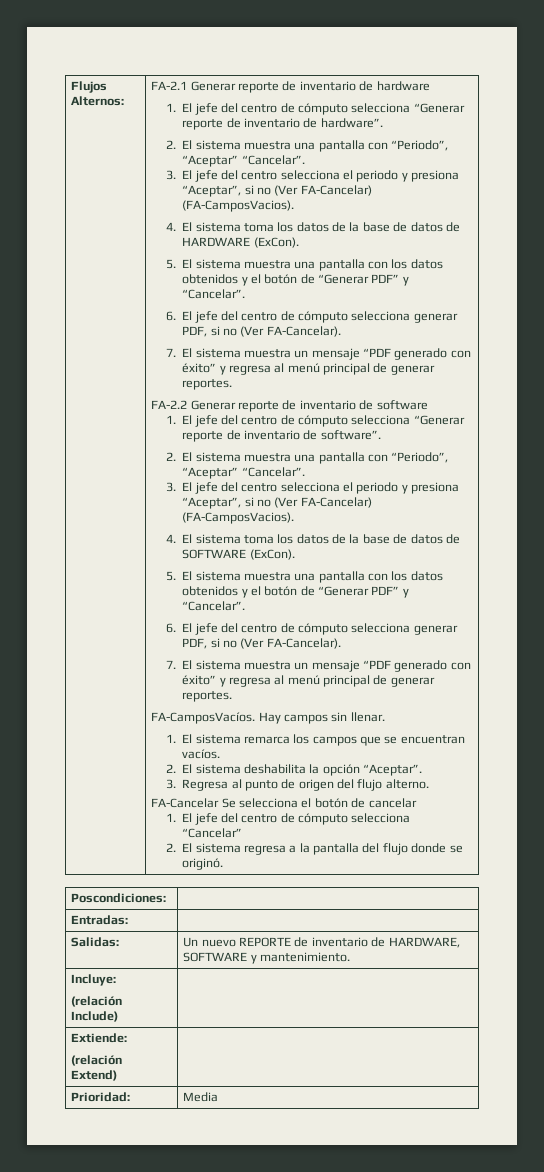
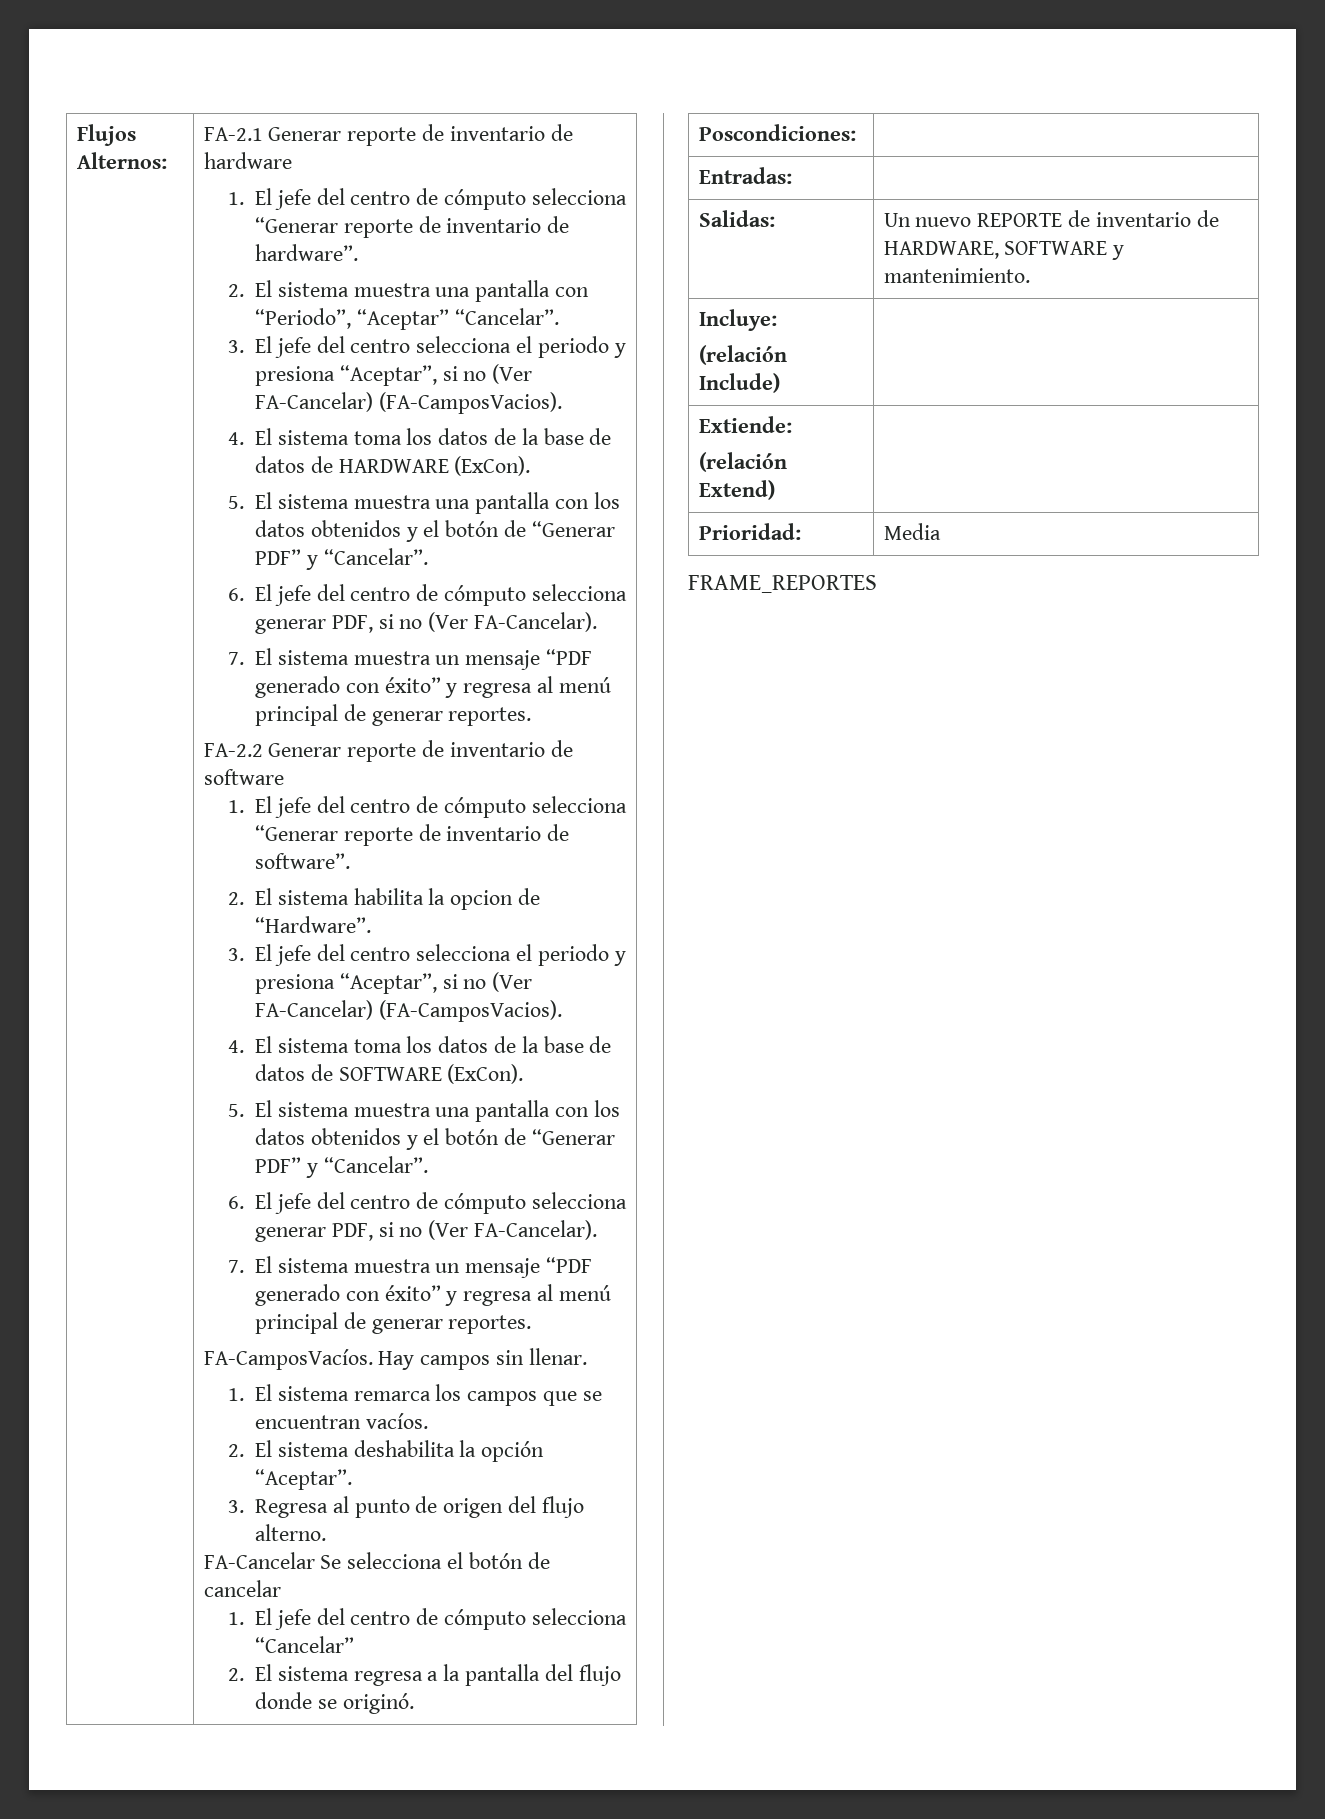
  1. El jefe del centro de cómputo selecciona “Generar reporte de inventario de software”.
- 2. El sistema muestra una pantalla con “Periodo”, “Aceptar” “Cancelar”.
+ 2. El sistema habilita la opcion de “Hardware”.
+ FRAME_REPORTES

